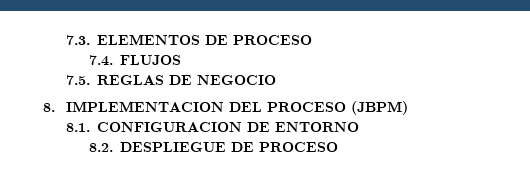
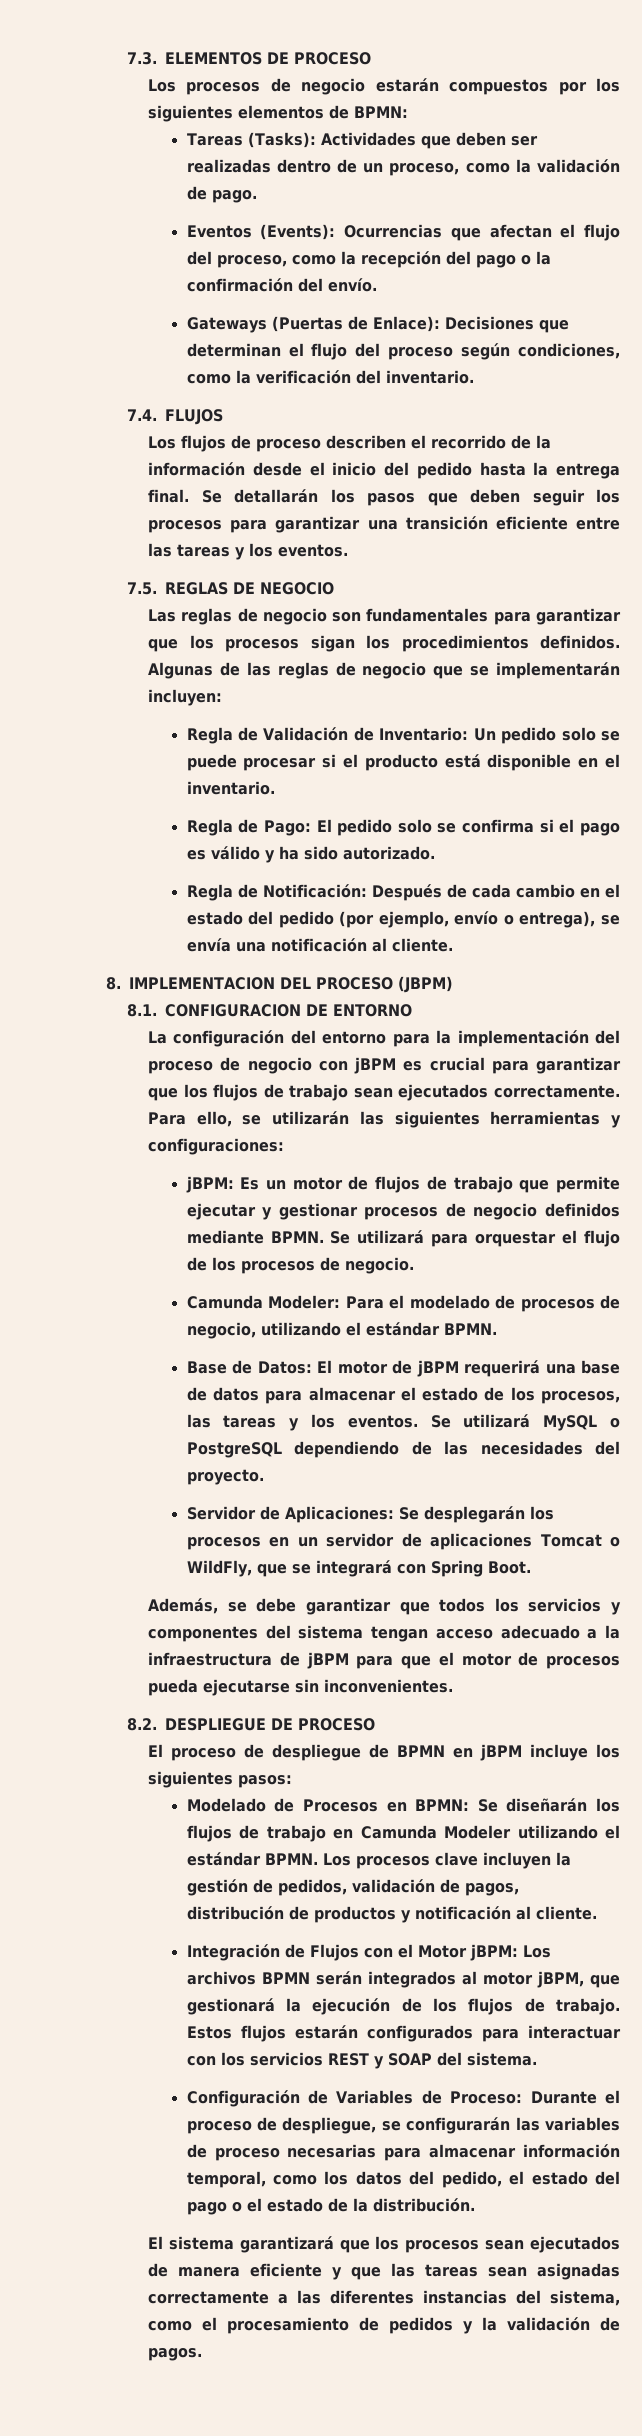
+ Los procesos de negocio estarán compuestos por los siguientes elementos de BPMN:
+ Tareas (Tasks): Actividades que deben ser realizadas dentro de un proceso, como la validación de pago.
+ Eventos (Events): Ocurrencias que afectan el flujo del proceso, como la recepción del pago o la confirmación del envío.
+ Gateways (Puertas de Enlace): Decisiones que determinan el flujo del proceso según condiciones, como la verificación del inventario.
  7.4. FLUJOS
+ Los flujos de proceso describen el recorrido de la información desde el inicio del pedido hasta la entrega final. Se detallarán los pasos que deben seguir los procesos para garantizar una transición eficiente entre las tareas y los eventos.
  7.5. REGLAS DE NEGOCIO
+ Las reglas de negocio son fundamentales para garantizar que los procesos sigan los procedimientos definidos. Algunas de las reglas de negocio que se implementarán incluyen:
+ Regla de Validación de Inventario: Un pedido solo se puede procesar si el producto está disponible en el inventario.
+ Regla de Pago: El pedido solo se confirma si el pago es válido y ha sido autorizado.
+ Regla de Notificación: Después de cada cambio en el estado del pedido (por ejemplo, envío o entrega), se envía una notificación al cliente.
+ La configuración del entorno para la implementación del proceso de negocio con jBPM es crucial para garantizar que los flujos de trabajo sean ejecutados correctamente. Para ello, se utilizarán las siguientes herramientas y configuraciones:
+ jBPM: Es un motor de flujos de trabajo que permite ejecutar y gestionar procesos de negocio definidos mediante BPMN. Se utilizará para orquestar el flujo de los procesos de negocio.
+ Camunda Modeler: Para el modelado de procesos de negocio, utilizando el estándar BPMN.
+ Base de Datos: El motor de jBPM requerirá una base de datos para almacenar el estado de los procesos, las tareas y los eventos. Se utilizará MySQL o PostgreSQL dependiendo de las necesidades del proyecto.
+ Servidor de Aplicaciones: Se desplegarán los procesos en un servidor de aplicaciones Tomcat o WildFly, que se integrará con Spring Boot.
+ Además, se debe garantizar que todos los servicios y componentes del sistema tengan acceso adecuado a la infraestructura de jBPM para que el motor de procesos pueda ejecutarse sin inconvenientes.
  8.2. DESPLIEGUE DE PROCESO
+ El proceso de despliegue de BPMN en jBPM incluye los siguientes pasos:
+ Modelado de Procesos en BPMN: Se diseñarán los flujos de trabajo en Camunda Modeler utilizando el estándar BPMN. Los procesos clave incluyen la gestión de pedidos, validación de pagos, distribución de productos y notificación al cliente.
+ Integración de Flujos con el Motor jBPM: Los archivos BPMN serán integrados al motor jBPM, que gestionará la ejecución de los flujos de trabajo. Estos flujos estarán configurados para interactuar con los servicios REST y SOAP del sistema.
+ Configuración de Variables de Proceso: Durante el proceso de despliegue, se configurarán las variables de proceso necesarias para almacenar información temporal, como los datos del pedido, el estado del pago o el estado de la distribución.
+ El sistema garantizará que los procesos sean ejecutados de manera eficiente y que las tareas sean asignadas correctamente a las diferentes instancias del sistema, como el procesamiento de pedidos y la validación de pagos.

